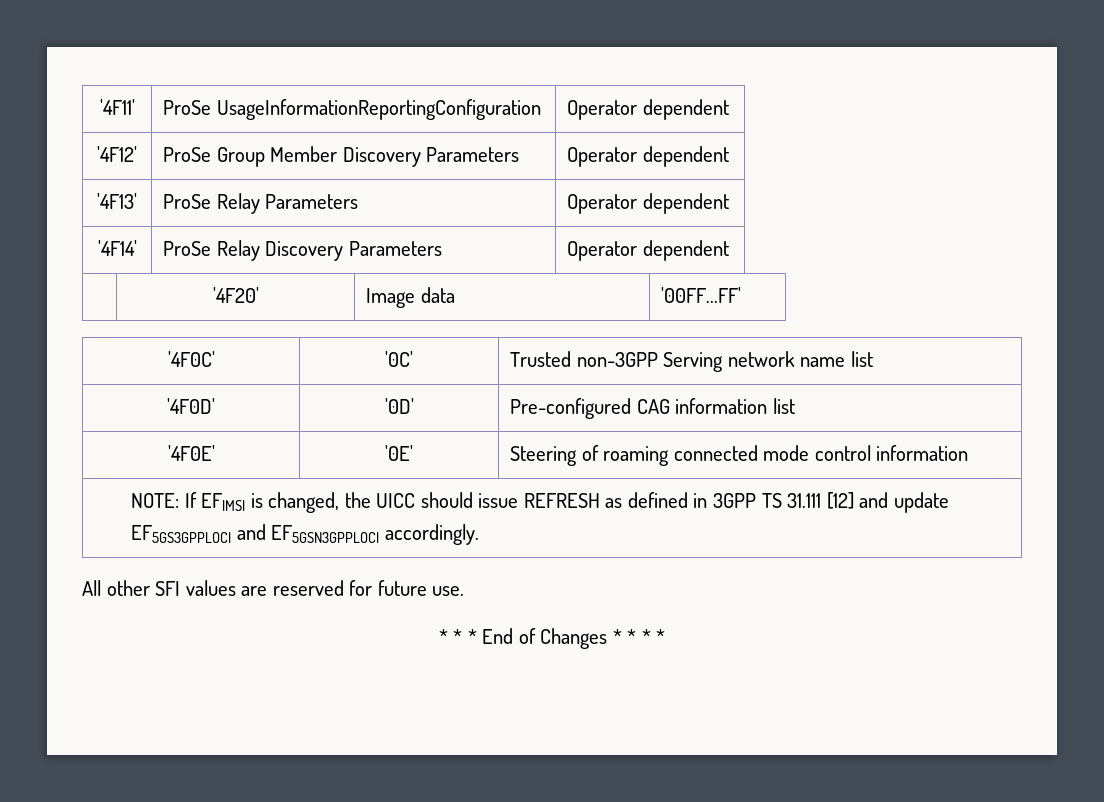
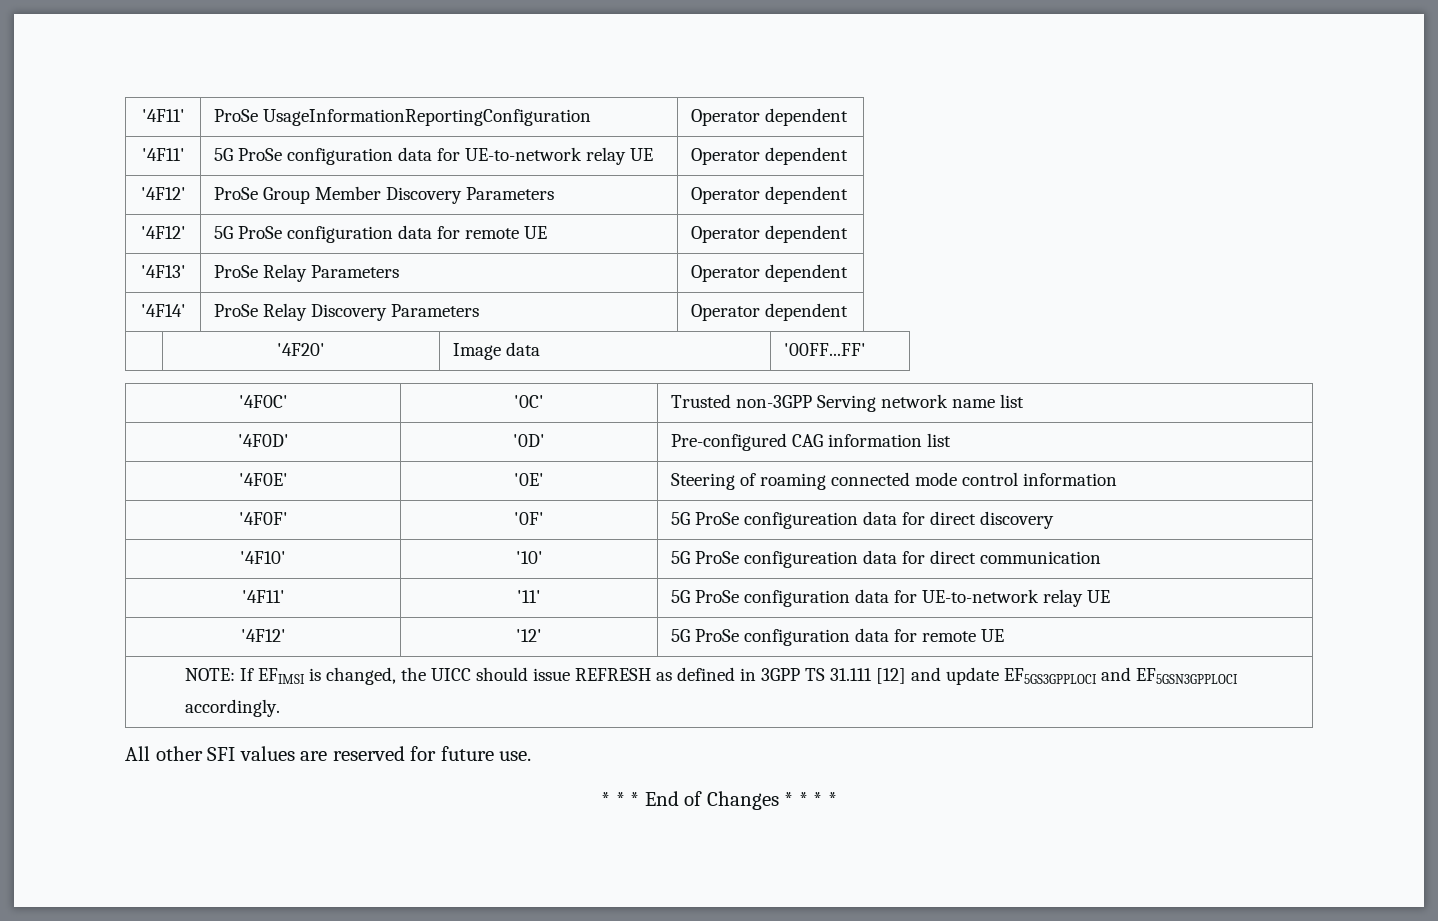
+ '4F11' | 5G ProSe configuration data for UE-to-network relay UE | Operator dependent
+ '4F12' | 5G ProSe configuration data for remote UE | Operator dependent
+ '4F0F' | '0F' | 5G ProSe configureation data for direct discovery
+ '4F10' | '10' | 5G ProSe configureation data for direct communication
+ '4F11' | '11' | 5G ProSe configuration data for UE-to-network relay UE
+ '4F12' | '12' | 5G ProSe configuration data for remote UE

